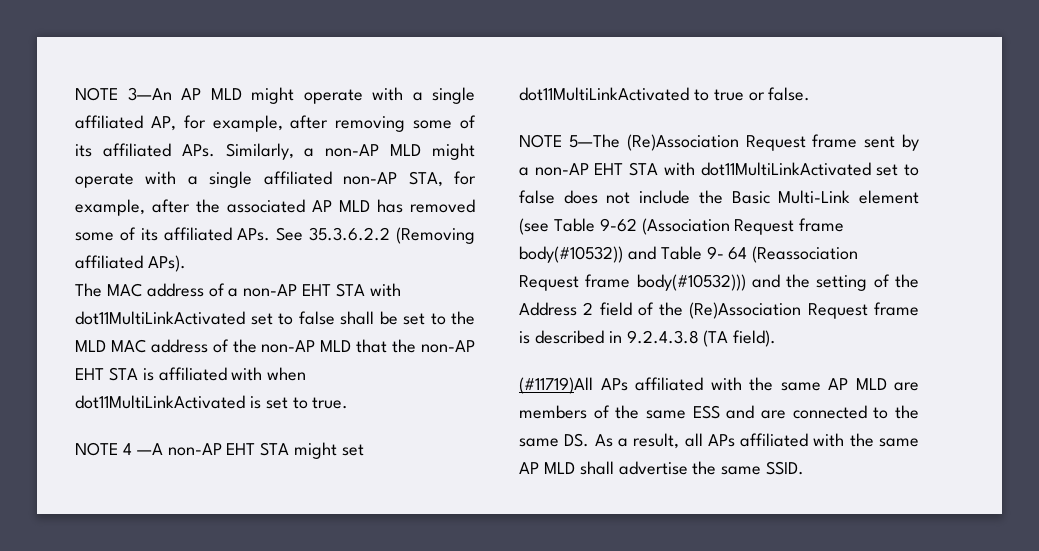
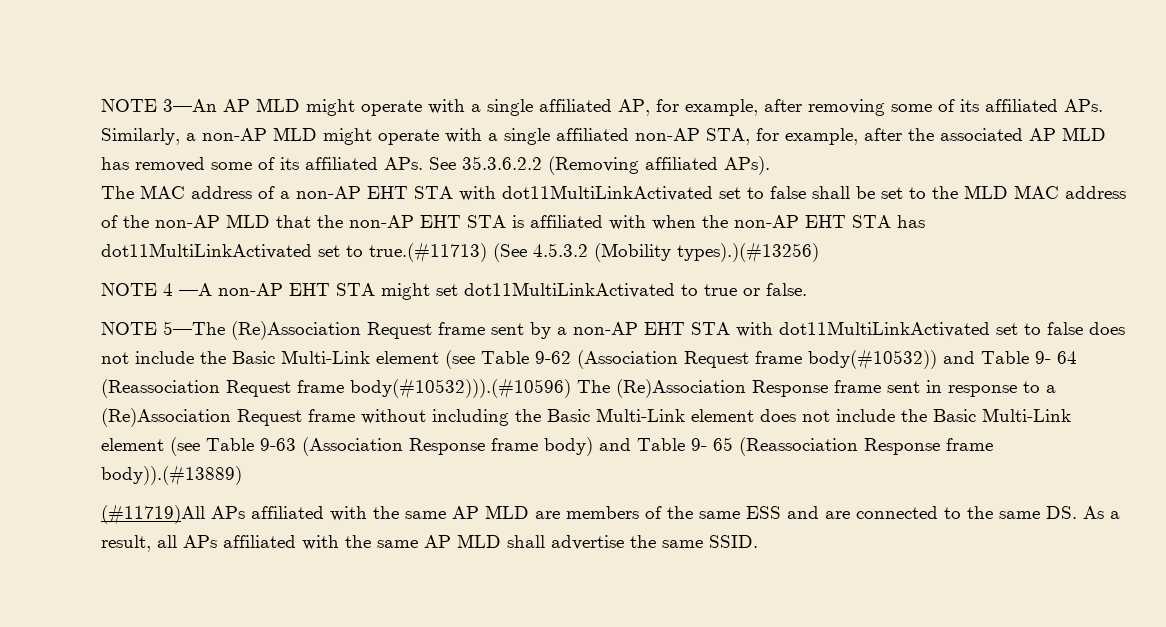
- The MAC address of a non-AP EHT STA with dot11MultiLinkActivated set to false shall be set to the MLD MAC address of the non-AP MLD that the non-AP EHT STA is affiliated with when dot11MultiLinkActivated is set to true.
+ The MAC address of a non-AP EHT STA with dot11MultiLinkActivated set to false shall be set to the MLD MAC address of the non-AP MLD that the non-AP EHT STA is affiliated with when the non-AP EHT STA has dot11MultiLinkActivated set to true.(#11713) (See 4.5.3.2 (Mobility types).)(#13256)
- NOTE 5—The (Re)Association Request frame sent by a non-AP EHT STA with dot11MultiLinkActivated set to false does not include the Basic Multi-Link element (see Table 9-62 (Association Request frame body(#10532)) and Table 9- 64 (Reassociation Request frame body(#10532))) and the setting of the Address 2 field of the (Re)Association Request frame is described in 9.2.4.3.8 (TA field).
+ NOTE 5—The (Re)Association Request frame sent by a non-AP EHT STA with dot11MultiLinkActivated set to false does not include the Basic Multi-Link element (see Table 9-62 (Association Request frame body(#10532)) and Table 9- 64 (Reassociation Request frame body(#10532))).(#10596) The (Re)Association Response frame sent in response to a (Re)Association Request frame without including the Basic Multi-Link element does not include the Basic Multi-Link element (see Table 9-63 (Association Response frame body) and Table 9- 65 (Reassociation Response frame body)).(#13889)

